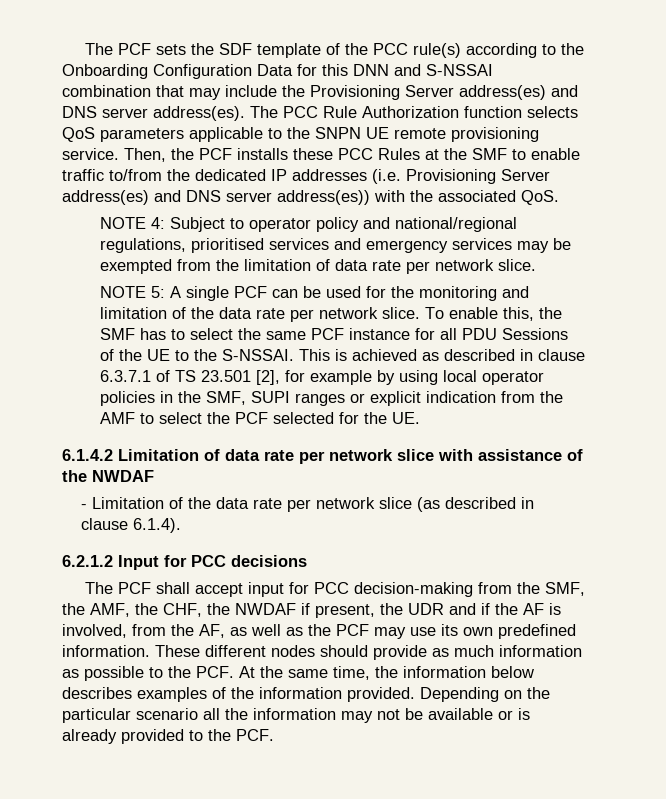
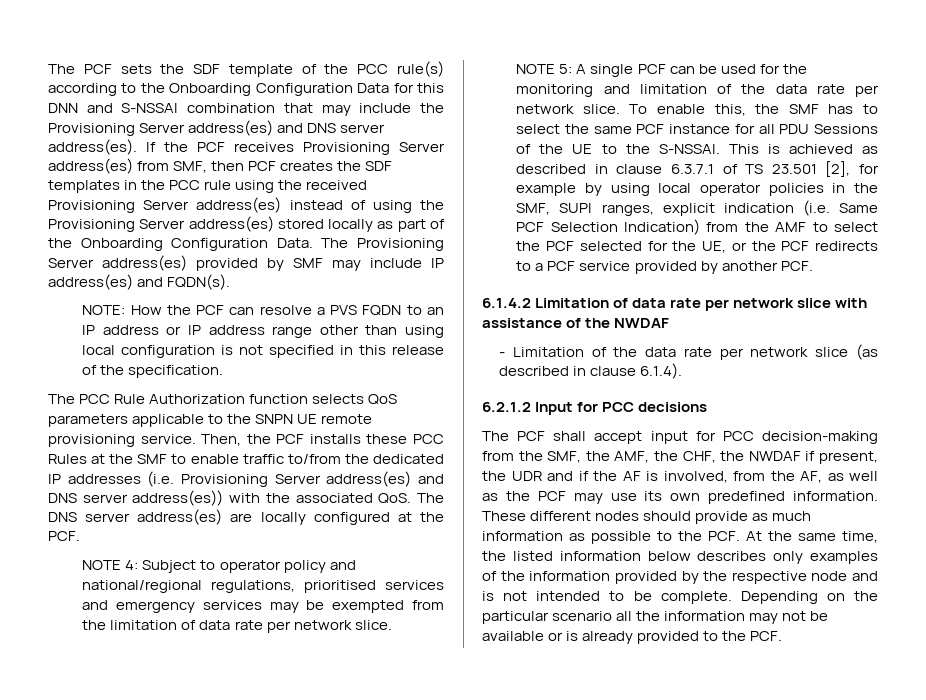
- The PCF sets the SDF template of the PCC rule(s) according to the Onboarding Configuration Data for this DNN and S-NSSAI combination that may include the Provisioning Server address(es) and DNS server address(es). The PCC Rule Authorization function selects QoS parameters applicable to the SNPN UE remote provisioning service.
+ The PCF sets the SDF template of the PCC rule(s) according to the Onboarding Configuration Data for this DNN and S-NSSAI combination that may include the Provisioning Server address(es) and DNS server address(es). If the PCF receives Provisioning Server address(es) from SMF, then PCF creates the SDF templates in the PCC rule using the received Provisioning Server address(es) instead of using the Provisioning Server address(es) stored locally as part of the Onboarding Configuration Data. The Provisioning Server address(es) provided by SMF may include IP address(es) and FQDN(s).
+ NOTE: How the PCF can resolve a PVS FQDN to an IP address or IP address range other than using local configuration is not specified in this release of the specification.
+ The PCC Rule Authorization function selects QoS parameters applicable to the SNPN UE remote provisioning service.
- Then, the PCF installs these PCC Rules at the SMF to enable traffic to/from the dedicated IP addresses (i.e. Provisioning Server address(es) and DNS server address(es)) with the associated QoS.
+ Then, the PCF installs these PCC Rules at the SMF to enable traffic to/from the dedicated IP addresses (i.e. Provisioning Server address(es) and DNS server address(es)) with the associated QoS. The DNS server address(es) are locally configured at the PCF.
- This is achieved as described in clause 6.3.7.1 of TS 23.501 [2], for example by using local operator policies in the SMF, SUPI ranges or explicit indication from the AMF to select the PCF selected for the UE.
+ This is achieved as described in clause 6.3.7.1 of TS 23.501 [2], for example by using local operator policies in the SMF, SUPI ranges, explicit indication (i.e. Same PCF Selection Indication) from the AMF to select the PCF selected for the UE, or the PCF redirects to a PCF service provided by another PCF.
- These different nodes should provide as much information as possible to the PCF. At the same time, the information below describes examples of the information provided.
+ These different nodes should provide as much information as possible to the PCF. At the same time, the listed information below describes only examples of the information provided by the respective node and is not intended to be complete.

